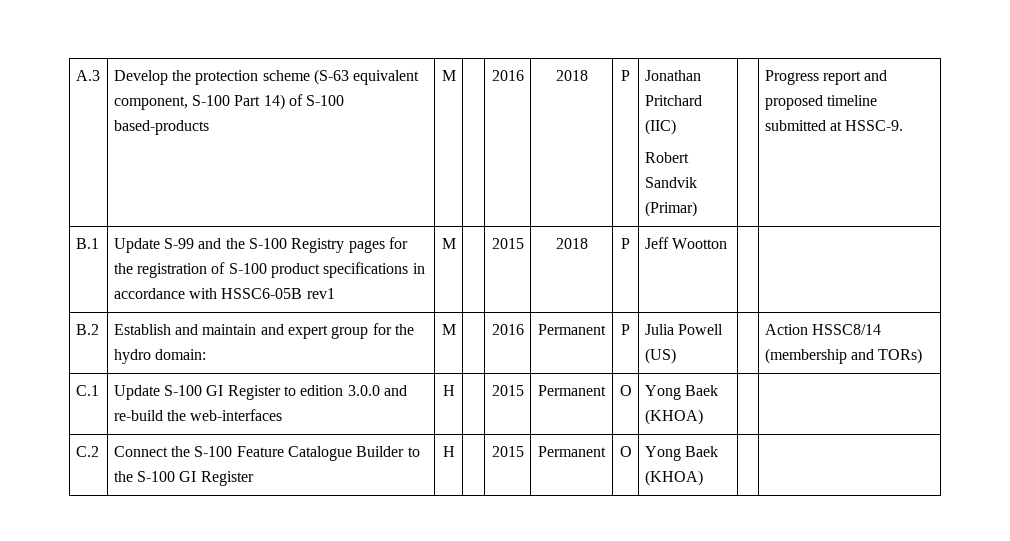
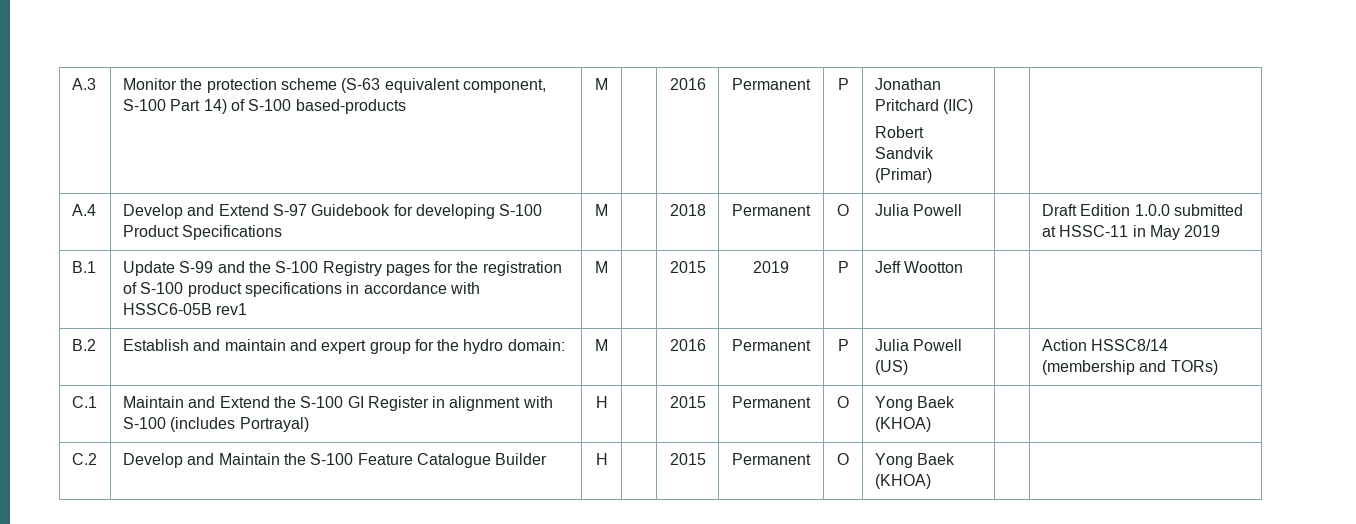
- A.3 | Develop the protection scheme (S-63 equivalent component, S-100 Part 14) of S-100 based-products | M | | 2016 | 2018 | P | Jonathan Pritchard (IIC)
- Robert Sandvik (Primar) | | Progress report and proposed timeline submitted at HSSC-9.
+ A.3 | Monitor the protection scheme (S-63 equivalent component, S-100 Part 14) of S-100 based-products | M | | 2016 | Permanent | P | Jonathan Pritchard (IIC)
+ Robert Sandvik (Primar) | |
+ A.4 | Develop and Extend S-97 Guidebook for developing S-100 Product Specifications | M | | 2018 | Permanent | O | Julia Powell | | Draft Edition 1.0.0 submitted at HSSC-11 in May 2019
- B.1 | Update S-99 and the S-100 Registry pages for the registration of S-100 product specifications in accordance with HSSC6-05B rev1 | M | | 2015 | 2018 | P | Jeff Wootton | |
+ B.1 | Update S-99 and the S-100 Registry pages for the registration of S-100 product specifications in accordance with HSSC6-05B rev1 | M | | 2015 | 2019 | P | Jeff Wootton | |
- C.1 | Update S-100 GI Register to edition 3.0.0 and re-build the web-interfaces | H | | 2015 | Permanent | O | Yong Baek (KHOA) | |
+ C.1 | Maintain and Extend the S-100 GI Register in alignment with S-100 (includes Portrayal) | H | | 2015 | Permanent | O | Yong Baek (KHOA) | |
- C.2 | Connect the S-100 Feature Catalogue Builder to the S-100 GI Register | H | | 2015 | Permanent | O | Yong Baek (KHOA) | |
+ C.2 | Develop and Maintain the S-100 Feature Catalogue Builder | H | | 2015 | Permanent | O | Yong Baek (KHOA) | |

